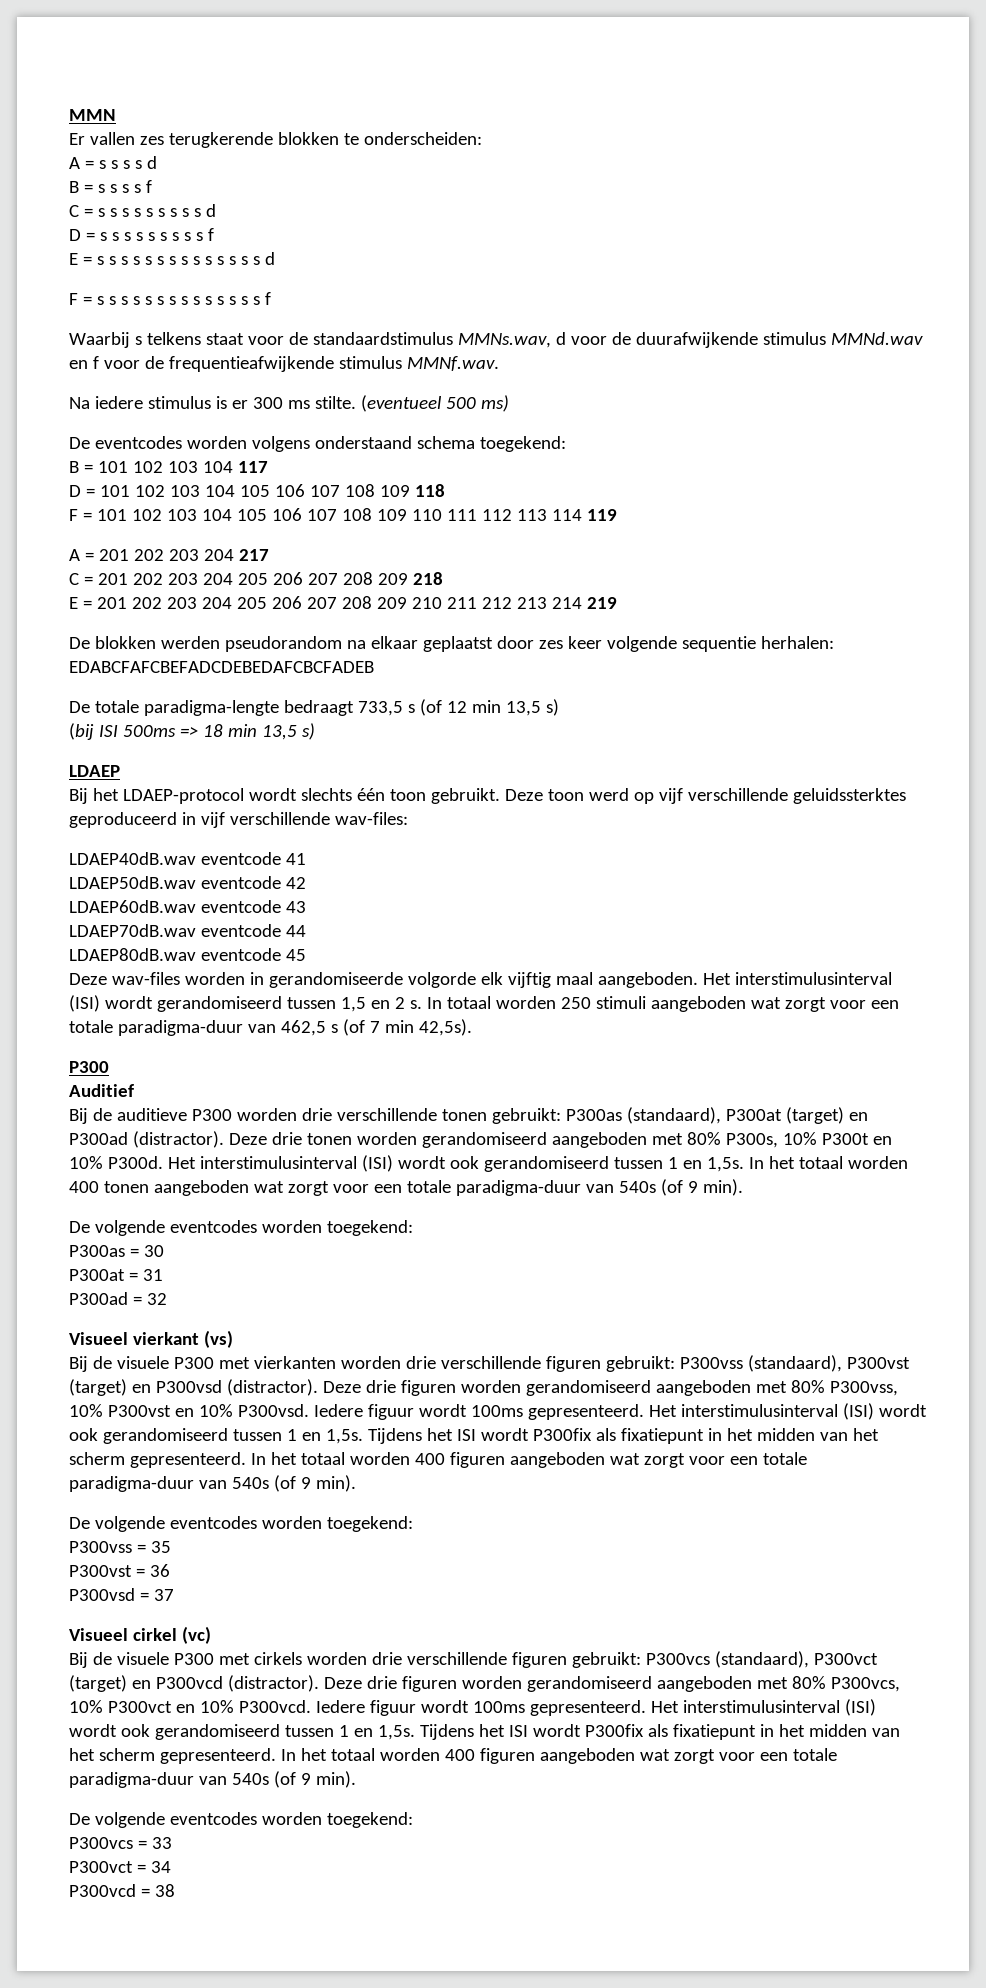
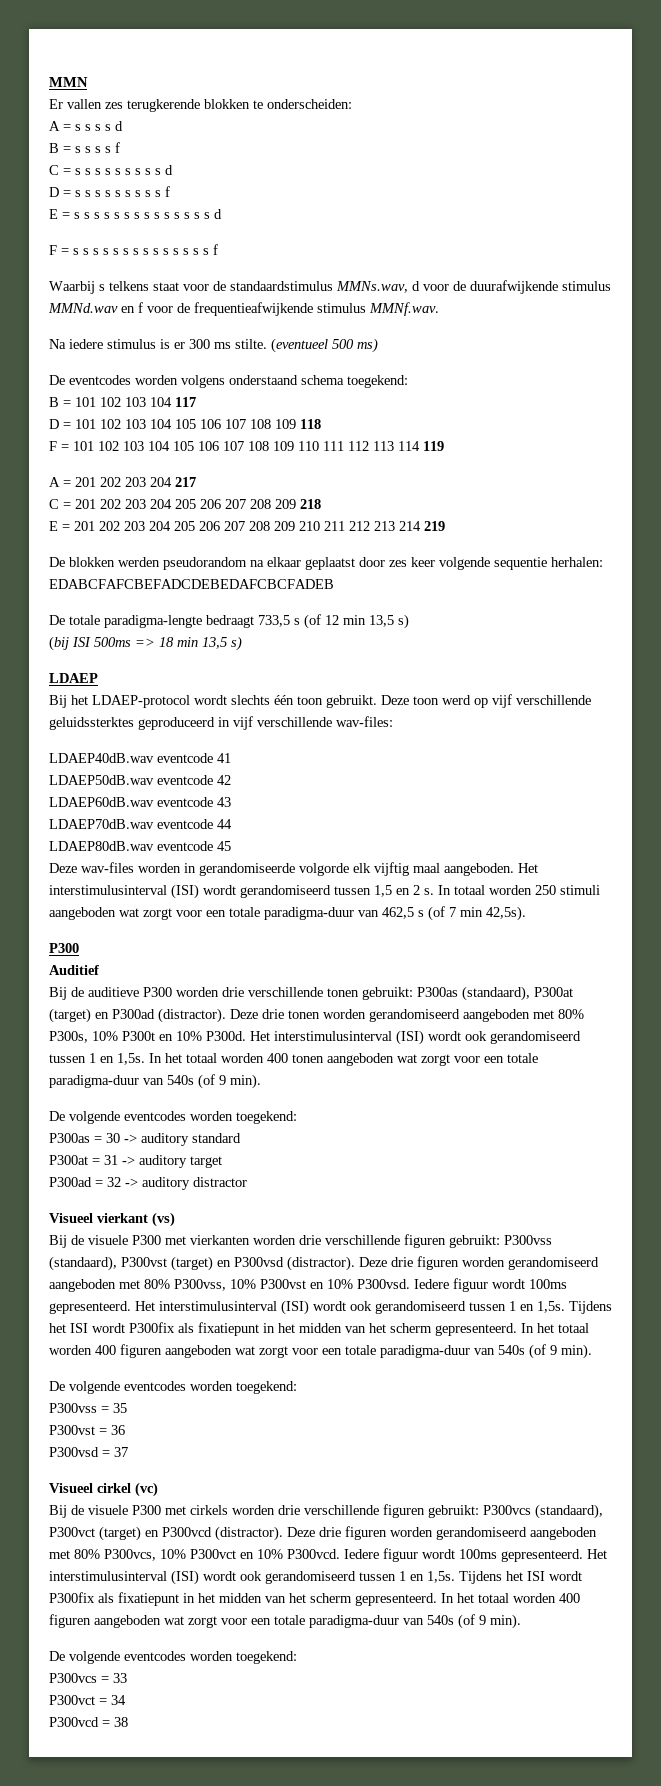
- P300as = 30
+ P300as = 30 -> auditory standard
- P300at = 31
+ P300at = 31 -> auditory target
- P300ad = 32
+ P300ad = 32 -> auditory distractor

